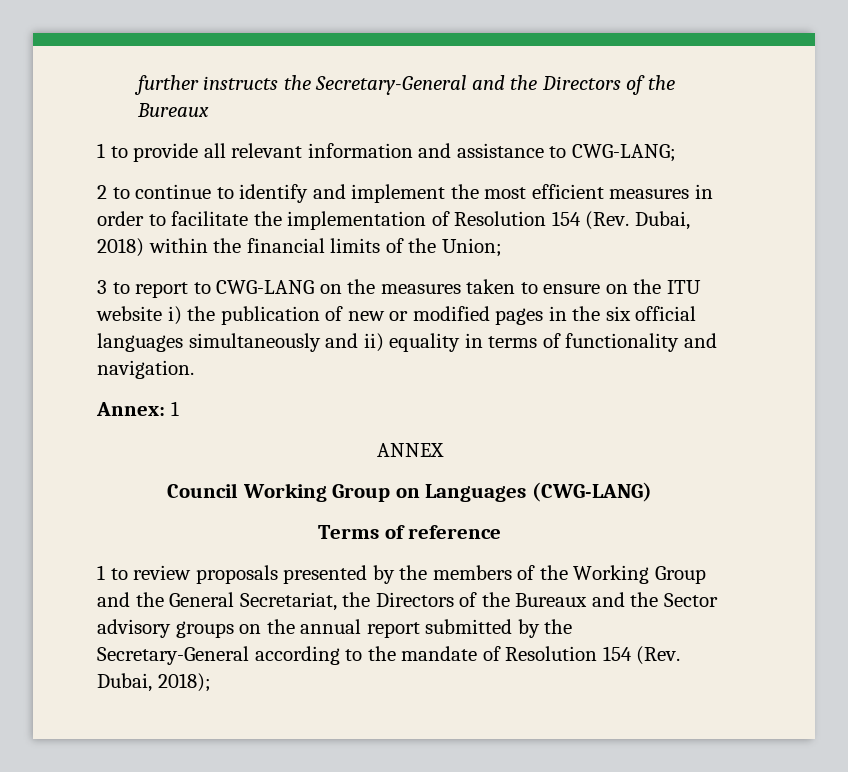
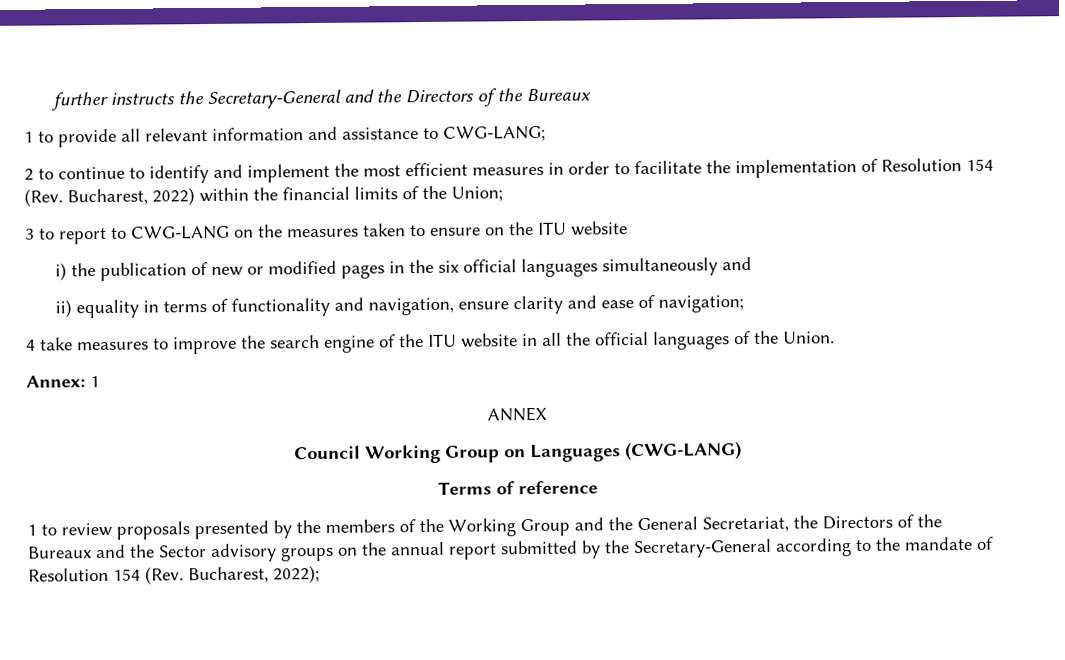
- 2 to continue to identify and implement the most efficient measures in order to facilitate the implementation of Resolution 154 (Rev. Dubai, 2018) within the financial limits of the Union;
+ 2 to continue to identify and implement the most efficient measures in order to facilitate the implementation of Resolution 154 (Rev. Bucharest, 2022) within the financial limits of the Union;
- 3 to report to CWG-LANG on the measures taken to ensure on the ITU website i) the publication of new or modified pages in the six official languages simultaneously and ii) equality in terms of functionality and navigation.
+ 3 to report to CWG-LANG on the measures taken to ensure on the ITU website
+ i) the publication of new or modified pages in the six official languages simultaneously and
+ ii) equality in terms of functionality and navigation, ensure clarity and ease of navigation;
+ 4 take measures to improve the search engine of the ITU website in all the official languages of the Union.
- 1 to review proposals presented by the members of the Working Group and the General Secretariat, the Directors of the Bureaux and the Sector advisory groups on the annual report submitted by the Secretary-General according to the mandate of Resolution 154 (Rev. Dubai, 2018);
+ 1 to review proposals presented by the members of the Working Group and the General Secretariat, the Directors of the Bureaux and the Sector advisory groups on the annual report submitted by the Secretary-General according to the mandate of Resolution 154 (Rev. Bucharest, 2022);

